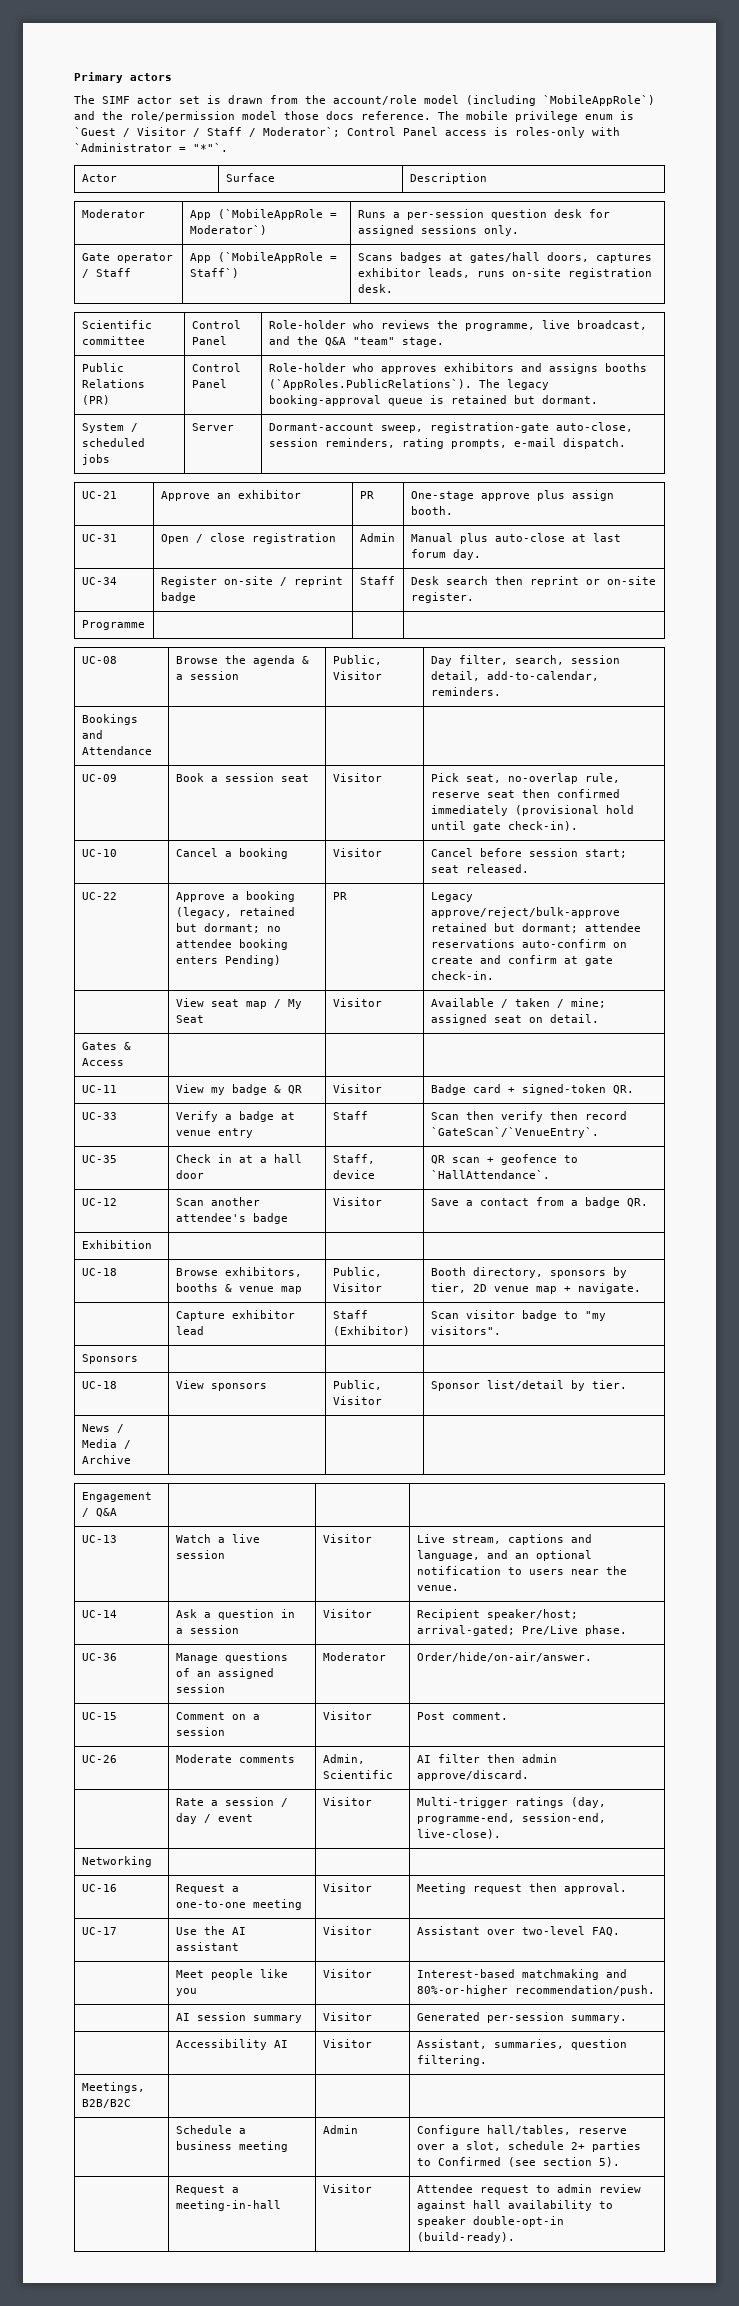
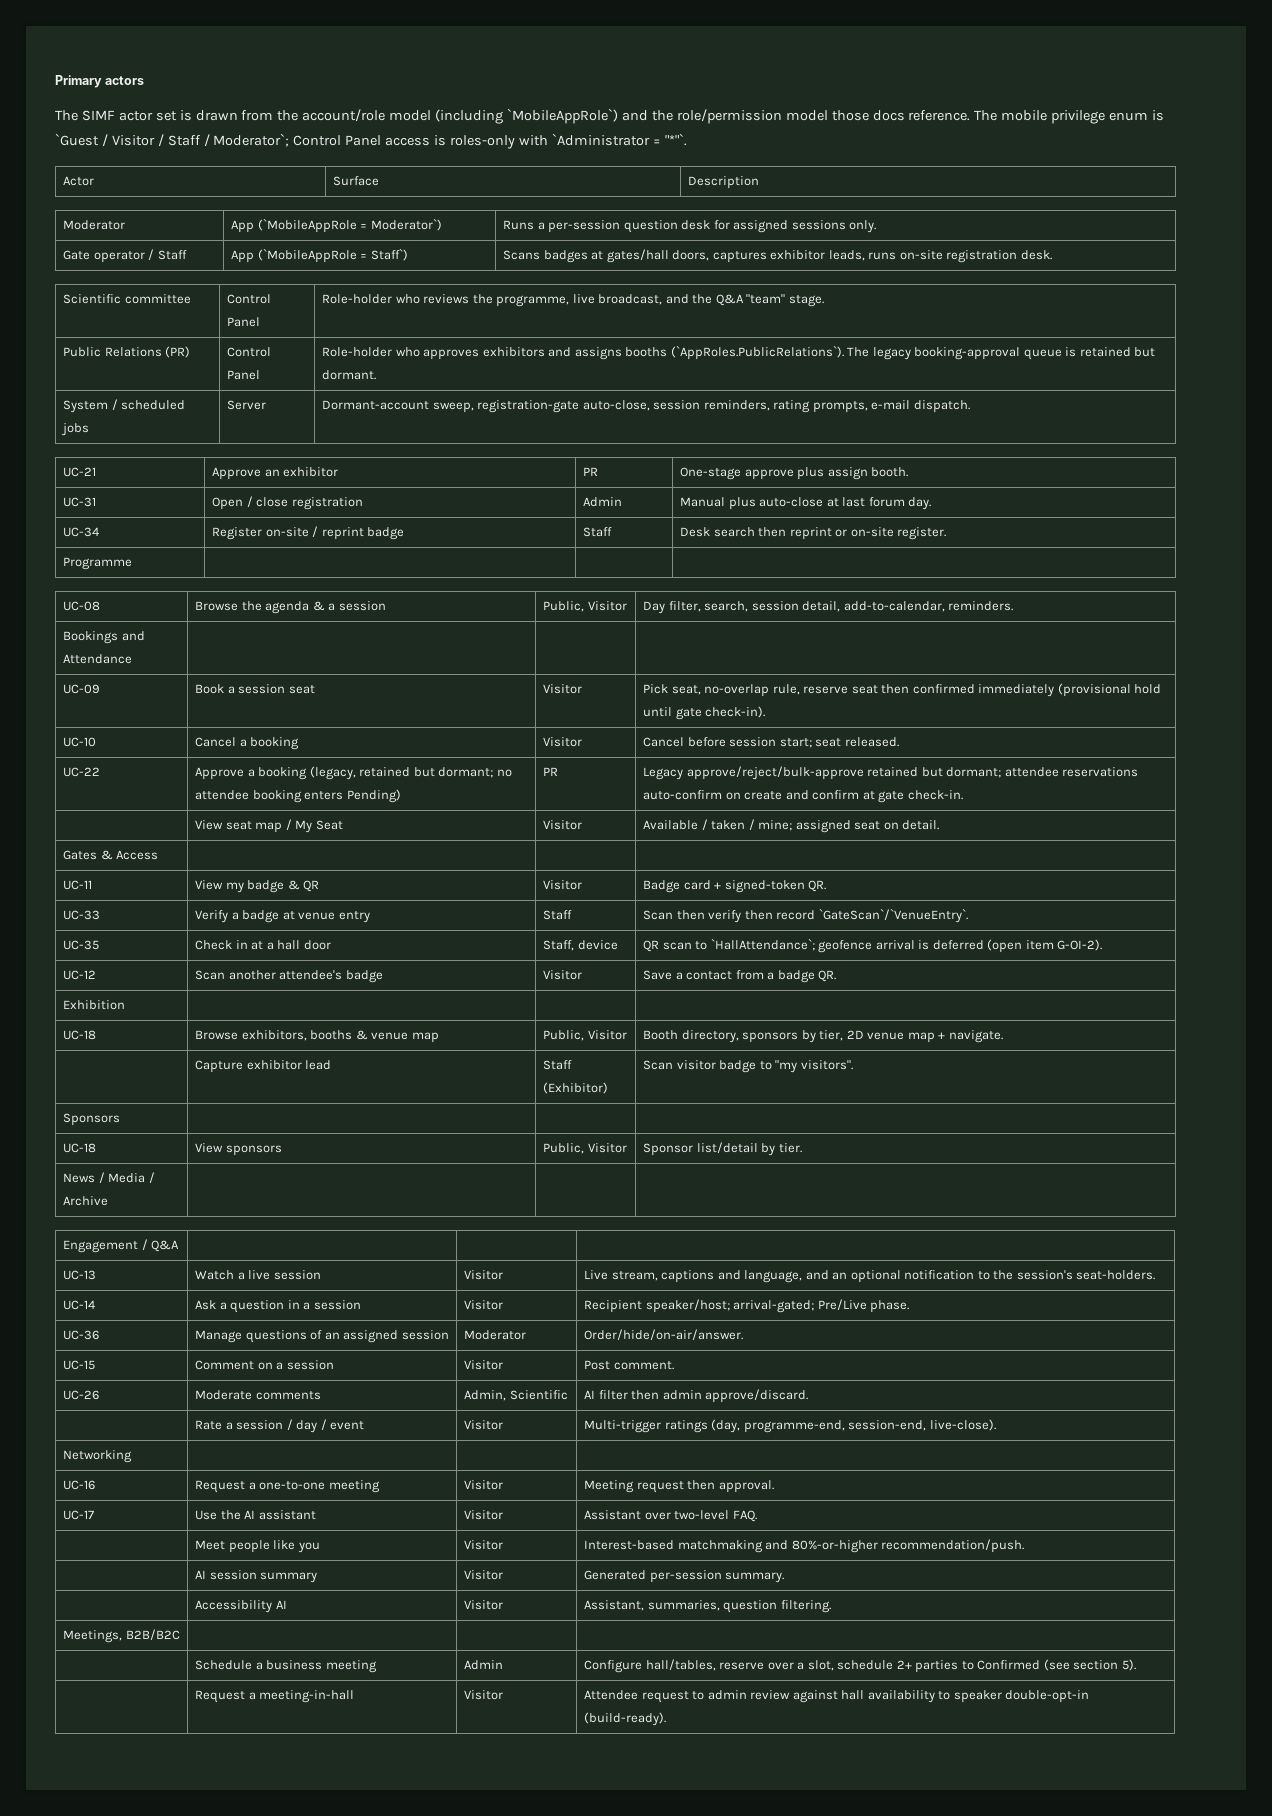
- UC-35 | Check in at a hall door | Staff, device | QR scan + geofence to `HallAttendance`.
+ UC-35 | Check in at a hall door | Staff, device | QR scan to `HallAttendance`; geofence arrival is deferred (open item G-OI-2).
- UC-13 | Watch a live session | Visitor | Live stream, captions and language, and an optional notification to users near the venue.
+ UC-13 | Watch a live session | Visitor | Live stream, captions and language, and an optional notification to the session's seat-holders.

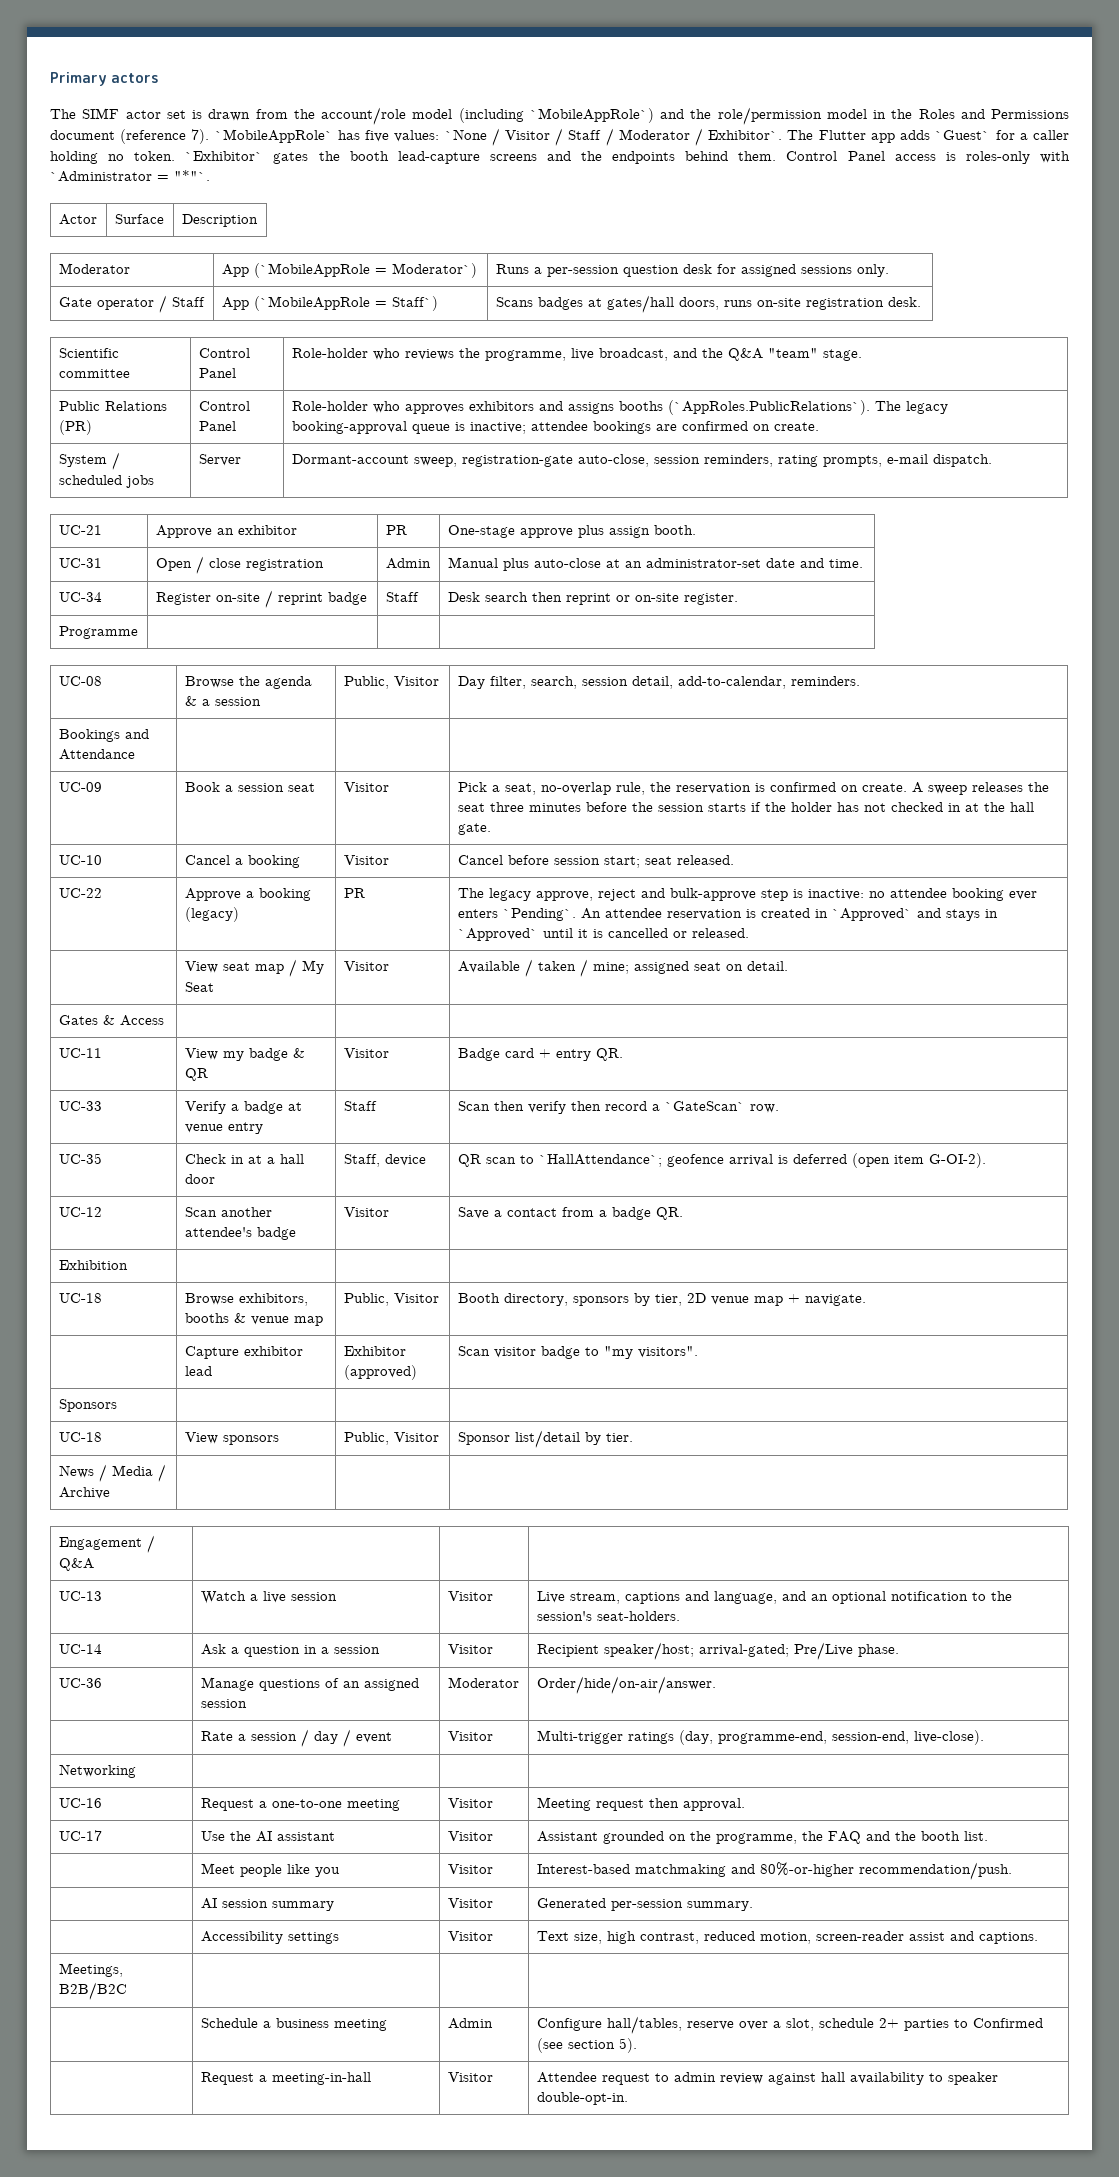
- The SIMF actor set is drawn from the account/role model (including `MobileAppRole`) and the role/permission model those docs reference. The mobile privilege enum is `Guest / Visitor / Staff / Moderator`; Control Panel access is roles-only with `Administrator = "*"`.
+ The SIMF actor set is drawn from the account/role model (including `MobileAppRole`) and the role/permission model in the Roles and Permissions document (reference 7). `MobileAppRole` has five values: `None / Visitor / Staff / Moderator / Exhibitor`. The Flutter app adds `Guest` for a caller holding no token. `Exhibitor` gates the booth lead-capture screens and the endpoints behind them. Control Panel access is roles-only with `Administrator = "*"`.
- Gate operator / Staff | App (`MobileAppRole = Staff`) | Scans badges at gates/hall doors, captures exhibitor leads, runs on-site registration desk.
+ Gate operator / Staff | App (`MobileAppRole = Staff`) | Scans badges at gates/hall doors, runs on-site registration desk.
- Public Relations (PR) | Control Panel | Role-holder who approves exhibitors and assigns booths (`AppRoles.PublicRelations`). The legacy booking-approval queue is retained but dormant.
+ Public Relations (PR) | Control Panel | Role-holder who approves exhibitors and assigns booths (`AppRoles.PublicRelations`). The legacy booking-approval queue is inactive; attendee bookings are confirmed on create.
- UC-31 | Open / close registration | Admin | Manual plus auto-close at last forum day.
+ UC-31 | Open / close registration | Admin | Manual plus auto-close at an administrator-set date and time.
- UC-09 | Book a session seat | Visitor | Pick seat, no-overlap rule, reserve seat then confirmed immediately (provisional hold until gate check-in).
+ UC-09 | Book a session seat | Visitor | Pick a seat, no-overlap rule, the reservation is confirmed on create. A sweep releases the seat three minutes before the session starts if the holder has not checked in at the hall gate.
- UC-22 | Approve a booking (legacy, retained but dormant; no attendee booking enters Pending) | PR | Legacy approve/reject/bulk-approve retained but dormant; attendee reservations auto-confirm on create and confirm at gate check-in.
+ UC-22 | Approve a booking (legacy) | PR | The legacy approve, reject and bulk-approve step is inactive: no attendee booking ever enters `Pending`. An attendee reservation is created in `Approved` and stays in `Approved` until it is cancelled or released.
- UC-11 | View my badge & QR | Visitor | Badge card + signed-token QR.
+ UC-11 | View my badge & QR | Visitor | Badge card + entry QR.
- UC-33 | Verify a badge at venue entry | Staff | Scan then verify then record `GateScan`/`VenueEntry`.
+ UC-33 | Verify a badge at venue entry | Staff | Scan then verify then record a `GateScan` row.
- | Capture exhibitor lead | Staff (Exhibitor) | Scan visitor badge to "my visitors".
+ | Capture exhibitor lead | Exhibitor (approved) | Scan visitor badge to "my visitors".
- UC-15 | Comment on a session | Visitor | Post comment.
- UC-26 | Moderate comments | Admin, Scientific | AI filter then admin approve/discard.
- UC-17 | Use the AI assistant | Visitor | Assistant over two-level FAQ.
+ UC-17 | Use the AI assistant | Visitor | Assistant grounded on the programme, the FAQ and the booth list.
- | Accessibility AI | Visitor | Assistant, summaries, question filtering.
+ | Accessibility settings | Visitor | Text size, high contrast, reduced motion, screen-reader assist and captions.
- | Request a meeting-in-hall | Visitor | Attendee request to admin review against hall availability to speaker double-opt-in (build-ready).
+ | Request a meeting-in-hall | Visitor | Attendee request to admin review against hall availability to speaker double-opt-in.

